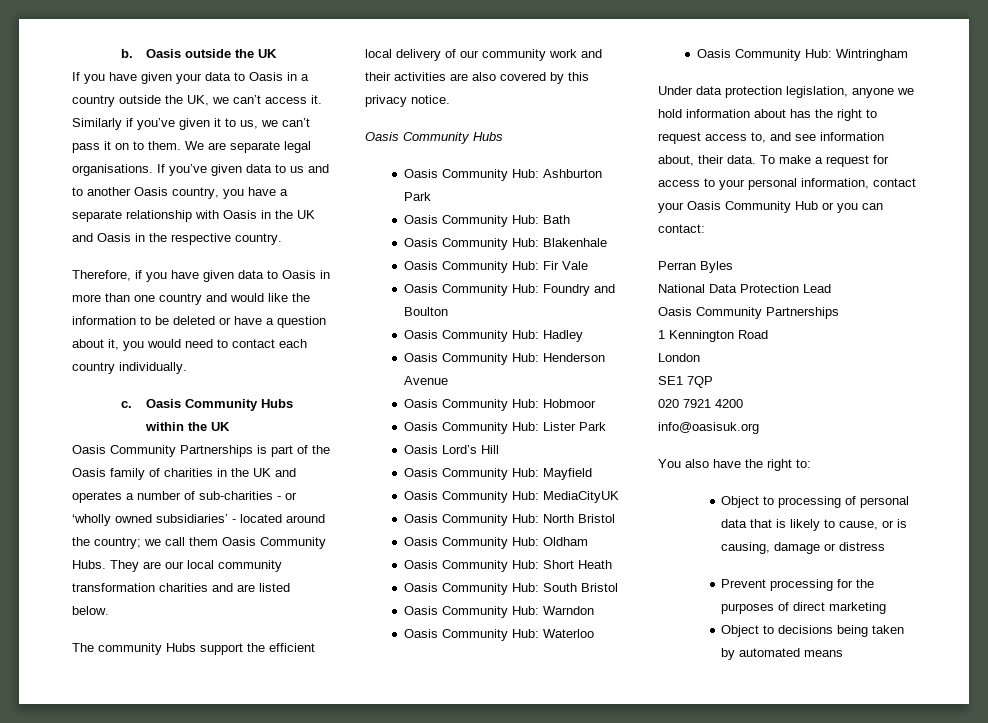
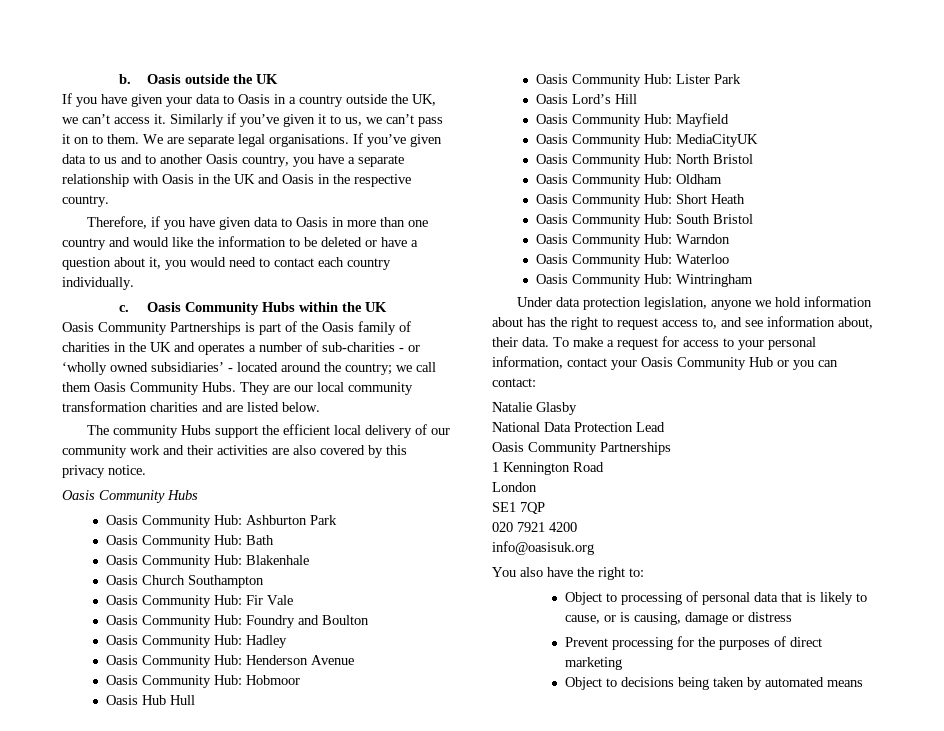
+ Oasis Church Southampton
+ Oasis Hub Hull
- Perran Byles
+ Natalie Glasby

